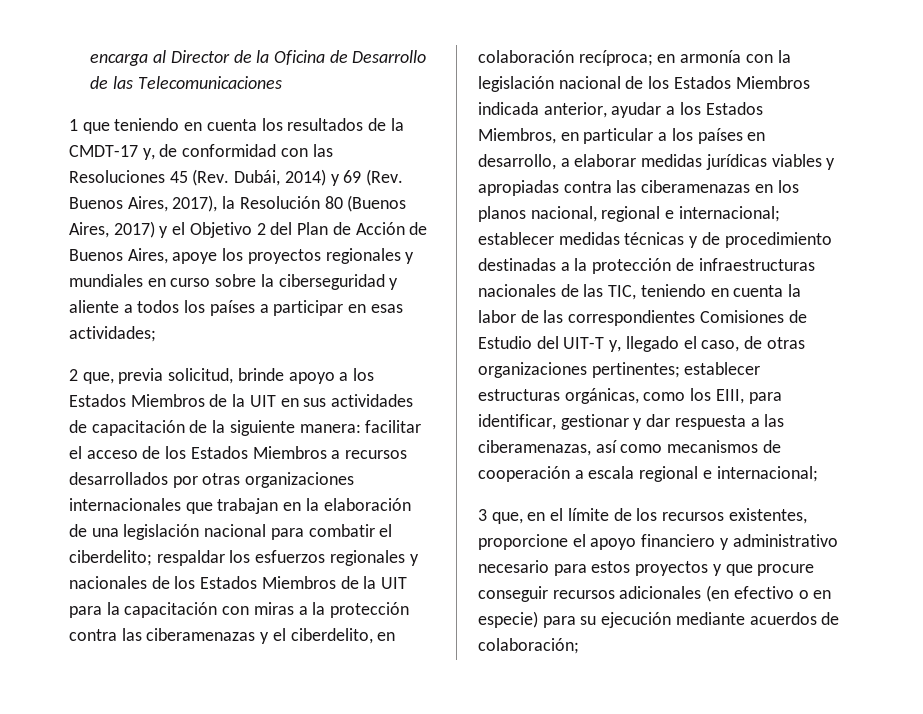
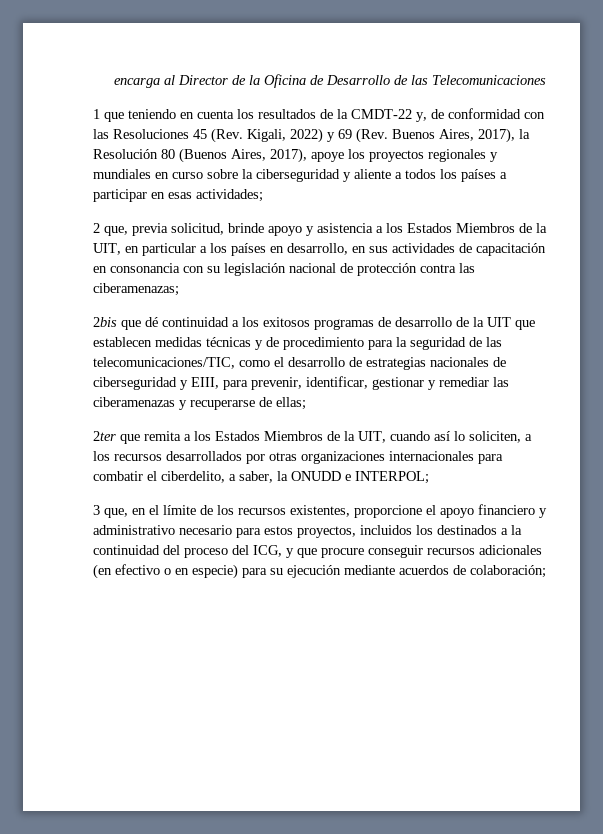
- 1 que teniendo en cuenta los resultados de la CMDT-17 y, de conformidad con las Resoluciones 45 (Rev. Dubái, 2014) y 69 (Rev. Buenos Aires, 2017), la Resolución 80 (Buenos Aires, 2017) y el Objetivo 2 del Plan de Acción de Buenos Aires, apoye los proyectos regionales y mundiales en curso sobre la ciberseguridad y aliente a todos los países a participar en esas actividades;
+ 1 que teniendo en cuenta los resultados de la CMDT-22 y, de conformidad con las Resoluciones 45 (Rev. Kigali, 2022) y 69 (Rev. Buenos Aires, 2017), la Resolución 80 (Buenos Aires, 2017), apoye los proyectos regionales y mundiales en curso sobre la ciberseguridad y aliente a todos los países a participar en esas actividades;
- 2 que, previa solicitud, brinde apoyo a los Estados Miembros de la UIT en sus actividades de capacitación de la siguiente manera: facilitar el acceso de los Estados Miembros a recursos desarrollados por otras organizaciones internacionales que trabajan en la elaboración de una legislación nacional para combatir el ciberdelito; respaldar los esfuerzos regionales y nacionales de los Estados Miembros de la UIT para la capacitación con miras a la protección contra las ciberamenazas y el ciberdelito, en colaboración recíproca; en armonía con la legislación nacional de los Estados Miembros indicada anterior, ayudar a los Estados Miembros, en particular a los países en desarrollo, a elaborar medidas jurídicas viables y apropiadas contra las ciberamenazas en los planos nacional, regional e internacional; establecer medidas técnicas y de procedimiento destinadas a la protección de infraestructuras nacionales de las TIC, teniendo en cuenta la labor de las correspondientes Comisiones de Estudio del UIT-T y, llegado el caso, de otras organizaciones pertinentes; establecer estructuras orgánicas, como los EIII, para identificar, gestionar y dar respuesta a las ciberamenazas, así como mecanismos de cooperación a escala regional e internacional;
+ 2 que, previa solicitud, brinde apoyo y asistencia a los Estados Miembros de la UIT, en particular a los países en desarrollo, en sus actividades de capacitación en consonancia con su legislación nacional de protección contra las ciberamenazas;
+ 2bis que dé continuidad a los exitosos programas de desarrollo de la UIT que establecen medidas técnicas y de procedimiento para la seguridad de las telecomunicaciones/TIC, como el desarrollo de estrategias nacionales de ciberseguridad y EIII, para prevenir, identificar, gestionar y remediar las ciberamenazas y recuperarse de ellas;
+ 2ter que remita a los Estados Miembros de la UIT, cuando así lo soliciten, a los recursos desarrollados por otras organizaciones internacionales para combatir el ciberdelito, a saber, la ONUDD e INTERPOL;
- 3 que, en el límite de los recursos existentes, proporcione el apoyo financiero y administrativo necesario para estos proyectos y que procure conseguir recursos adicionales (en efectivo o en especie) para su ejecución mediante acuerdos de colaboración;
+ 3 que, en el límite de los recursos existentes, proporcione el apoyo financiero y administrativo necesario para estos proyectos, incluidos los destinados a la continuidad del proceso del ICG, y que procure conseguir recursos adicionales (en efectivo o en especie) para su ejecución mediante acuerdos de colaboración;

